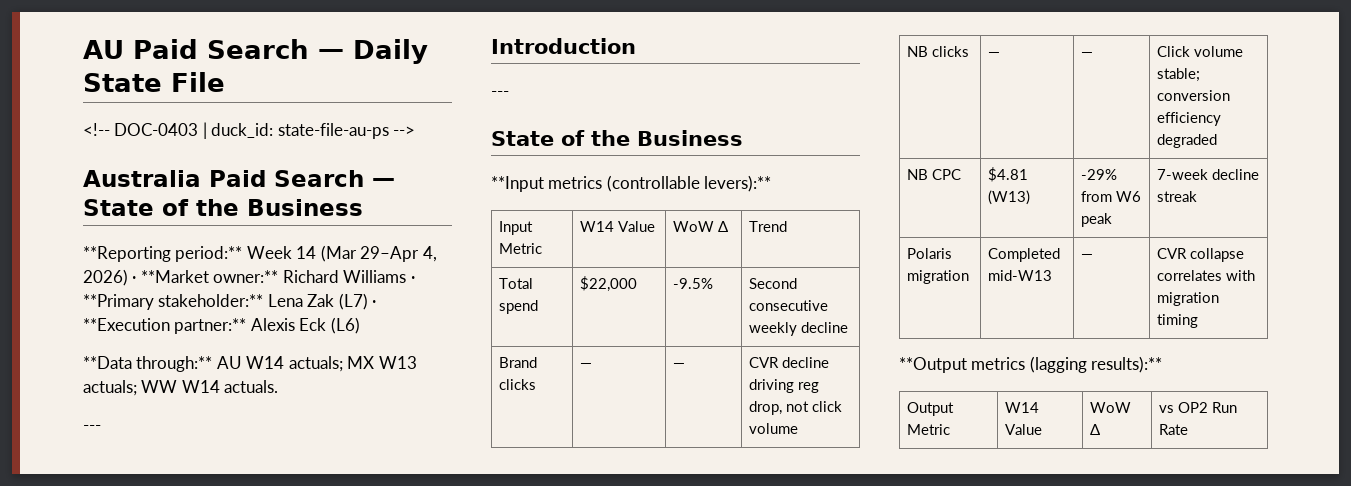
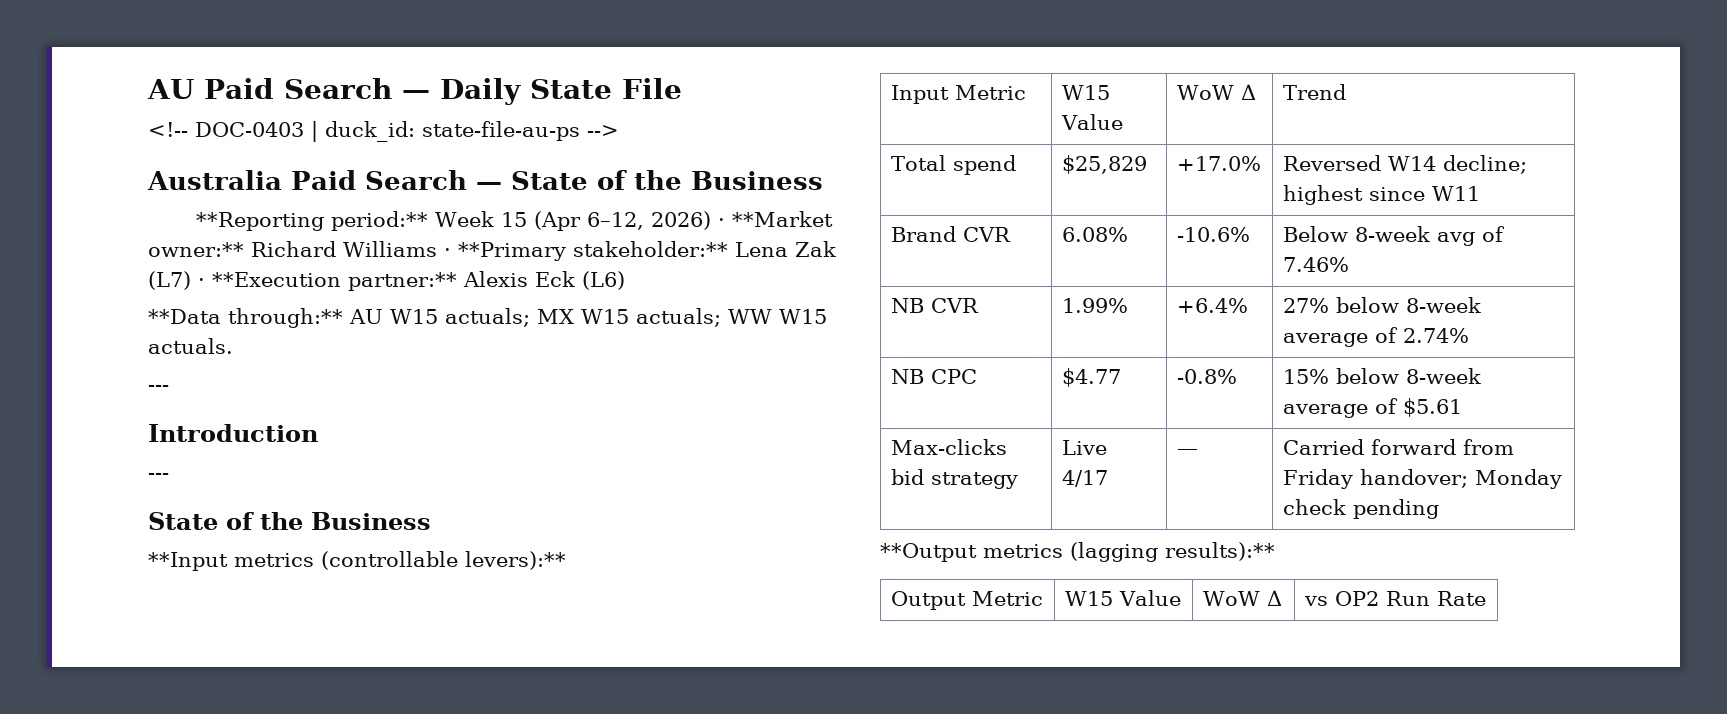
- **Reporting period:** Week 14 (Mar 29–Apr 4, 2026) · **Market owner:** Richard Williams · **Primary stakeholder:** Lena Zak (L7) · **Execution partner:** Alexis Eck (L6)
+ **Reporting period:** Week 15 (Apr 6–12, 2026) · **Market owner:** Richard Williams · **Primary stakeholder:** Lena Zak (L7) · **Execution partner:** Alexis Eck (L6)
- **Data through:** AU W14 actuals; MX W13 actuals; WW W14 actuals.
+ **Data through:** AU W15 actuals; MX W15 actuals; WW W15 actuals.
- Input Metric | W14 Value | WoW Δ | Trend
+ Input Metric | W15 Value | WoW Δ | Trend
- Total spend | $22,000 | -9.5% | Second consecutive weekly decline
- Brand clicks | — | — | CVR decline driving reg drop, not click volume
- NB clicks | — | — | Click volume stable; conversion efficiency degraded
- NB CPC | $4.81 (W13) | -29% from W6 peak | 7-week decline streak
- Polaris migration | Completed mid-W13 | — | CVR collapse correlates with migration timing
+ Total spend | $25,829 | +17.0% | Reversed W14 decline; highest since W11
+ Brand CVR | 6.08% | -10.6% | Below 8-week avg of 7.46%
+ NB CVR | 1.99% | +6.4% | 27% below 8-week average of 2.74%
+ NB CPC | $4.77 | -0.8% | 15% below 8-week average of $5.61
+ Max-clicks bid strategy | Live 4/17 | — | Carried forward from Friday handover; Monday check pending
- Output Metric | W14 Value | WoW Δ | vs OP2 Run Rate
+ Output Metric | W15 Value | WoW Δ | vs OP2 Run Rate

